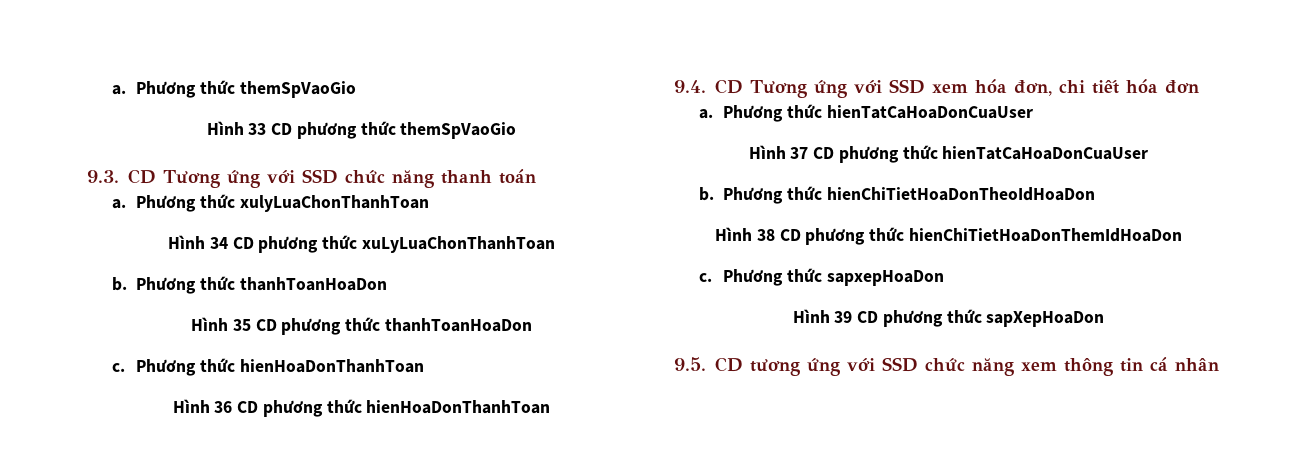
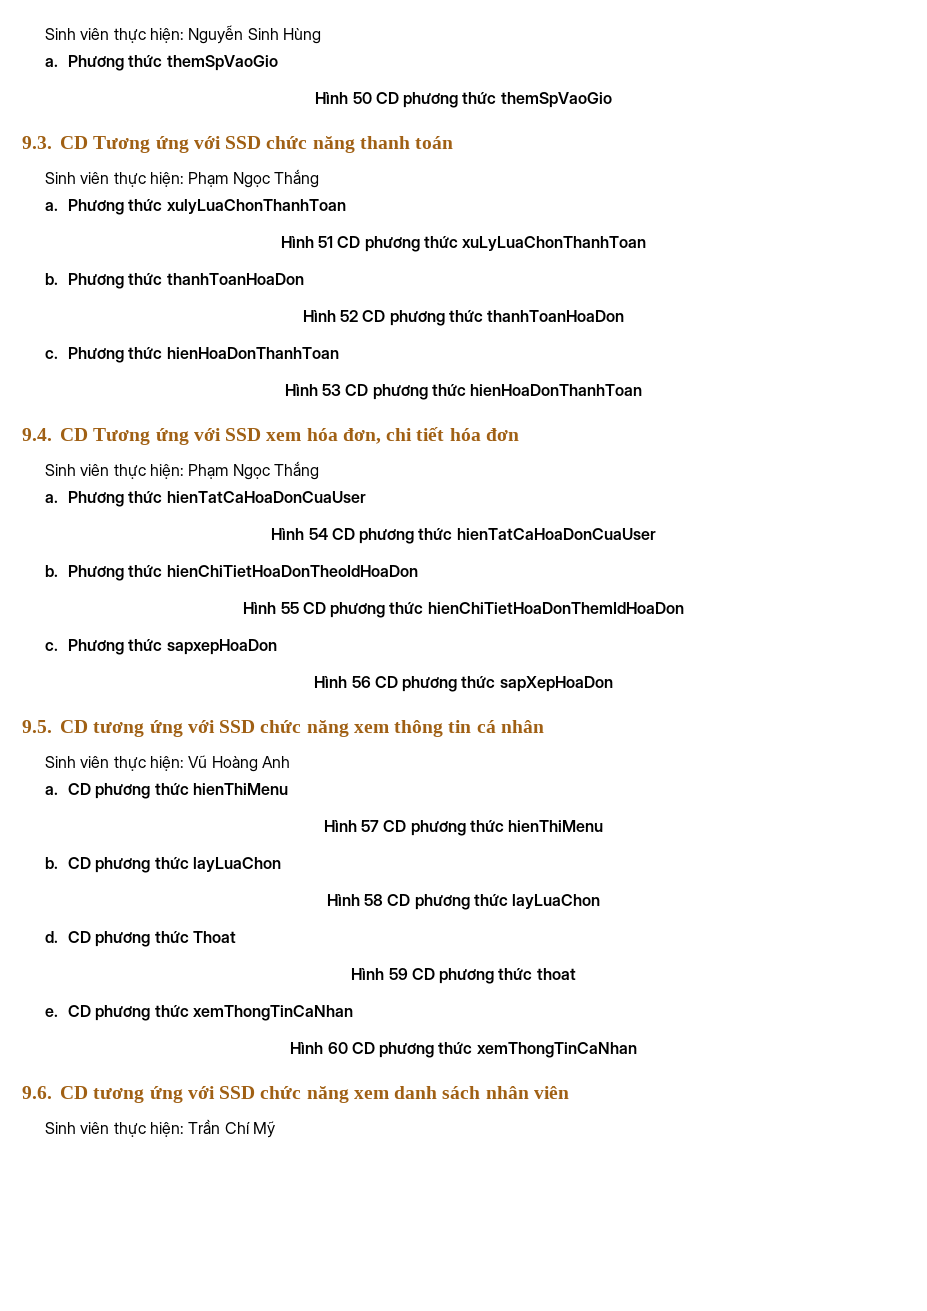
+ Sinh viên thực hiện: Nguyễn Sinh Hùng
- Hình 33 CD phương thức themSpVaoGio
+ Hình 50 CD phương thức themSpVaoGio
  9.3. CD Tương ứng với SSD chức năng thanh toán
+ Sinh viên thực hiện: Phạm Ngọc Thắng
- Hình 34 CD phương thức xuLyLuaChonThanhToan
+ Hình 51 CD phương thức xuLyLuaChonThanhToan
- Hình 35 CD phương thức thanhToanHoaDon
+ Hình 52 CD phương thức thanhToanHoaDon
- Hình 36 CD phương thức hienHoaDonThanhToan
+ Hình 53 CD phương thức hienHoaDonThanhToan
  9.4. CD Tương ứng với SSD xem hóa đơn, chi tiết hóa đơn
+ Sinh viên thực hiện: Phạm Ngọc Thắng
- Hình 37 CD phương thức hienTatCaHoaDonCuaUser
+ Hình 54 CD phương thức hienTatCaHoaDonCuaUser
- Hình 38 CD phương thức hienChiTietHoaDonThemIdHoaDon
+ Hình 55 CD phương thức hienChiTietHoaDonThemIdHoaDon
- Hình 39 CD phương thức sapXepHoaDon
+ Hình 56 CD phương thức sapXepHoaDon
+ Sinh viên thực hiện: Vũ Hoàng Anh
+ a. CD phương thức hienThiMenu
+ Hình 57 CD phương thức hienThiMenu
+ b. CD phương thức layLuaChon
+ Hình 58 CD phương thức layLuaChon
+ d. CD phương thức Thoat
+ Hình 59 CD phương thức thoat
+ e. CD phương thức xemThongTinCaNhan
+ Hình 60 CD phương thức xemThongTinCaNhan
+ 9.6. CD tương ứng với SSD chức năng xem danh sách nhân viên
+ Sinh viên thực hiện: Trần Chí Mỹ

